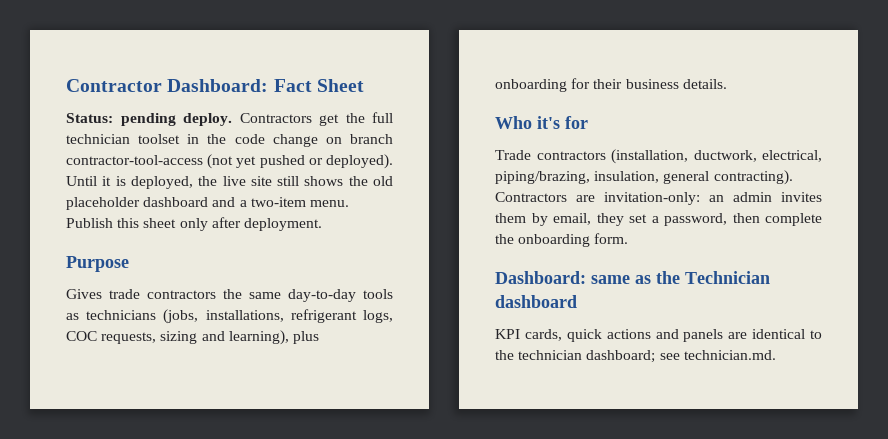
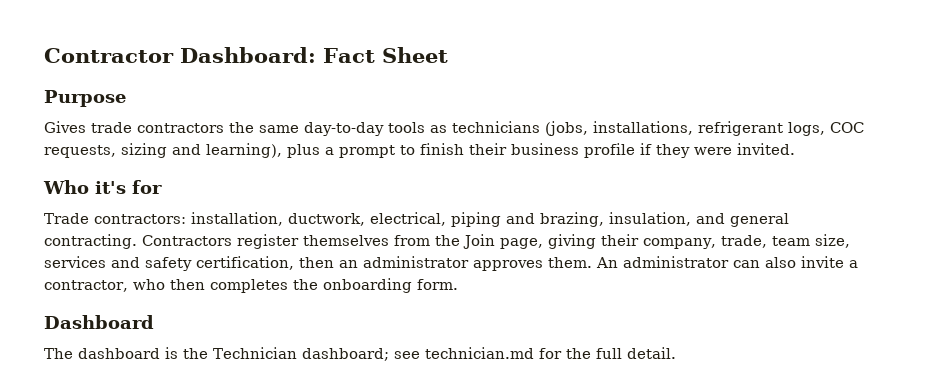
- Status: pending deploy. Contractors get the full technician toolset in the code change on branch contractor-tool-access (not yet pushed or deployed). Until it is deployed, the live site still shows the old placeholder dashboard and a two-item menu. Publish this sheet only after deployment.
- Gives trade contractors the same day-to-day tools as technicians (jobs, installations, refrigerant logs, COC requests, sizing and learning), plus onboarding for their business details.
+ Gives trade contractors the same day-to-day tools as technicians (jobs, installations, refrigerant logs, COC requests, sizing and learning), plus a prompt to finish their business profile if they were invited.
  Who it's for
- Trade contractors (installation, ductwork, electrical, piping/brazing, insulation, general contracting). Contractors are invitation-only: an admin invites them by email, they set a password, then complete the onboarding form.
- Dashboard: same as the Technician dashboard
- KPI cards, quick actions and panels are identical to the technician dashboard; see technician.md.
+ Trade contractors: installation, ductwork, electrical, piping and brazing, insulation, and general contracting. Contractors register themselves from the Join page, giving their company, trade, team size, services and safety certification, then an administrator approves them. An administrator can also invite a contractor, who then completes the onboarding form.
+ Dashboard
+ The dashboard is the Technician dashboard; see technician.md for the full detail.

